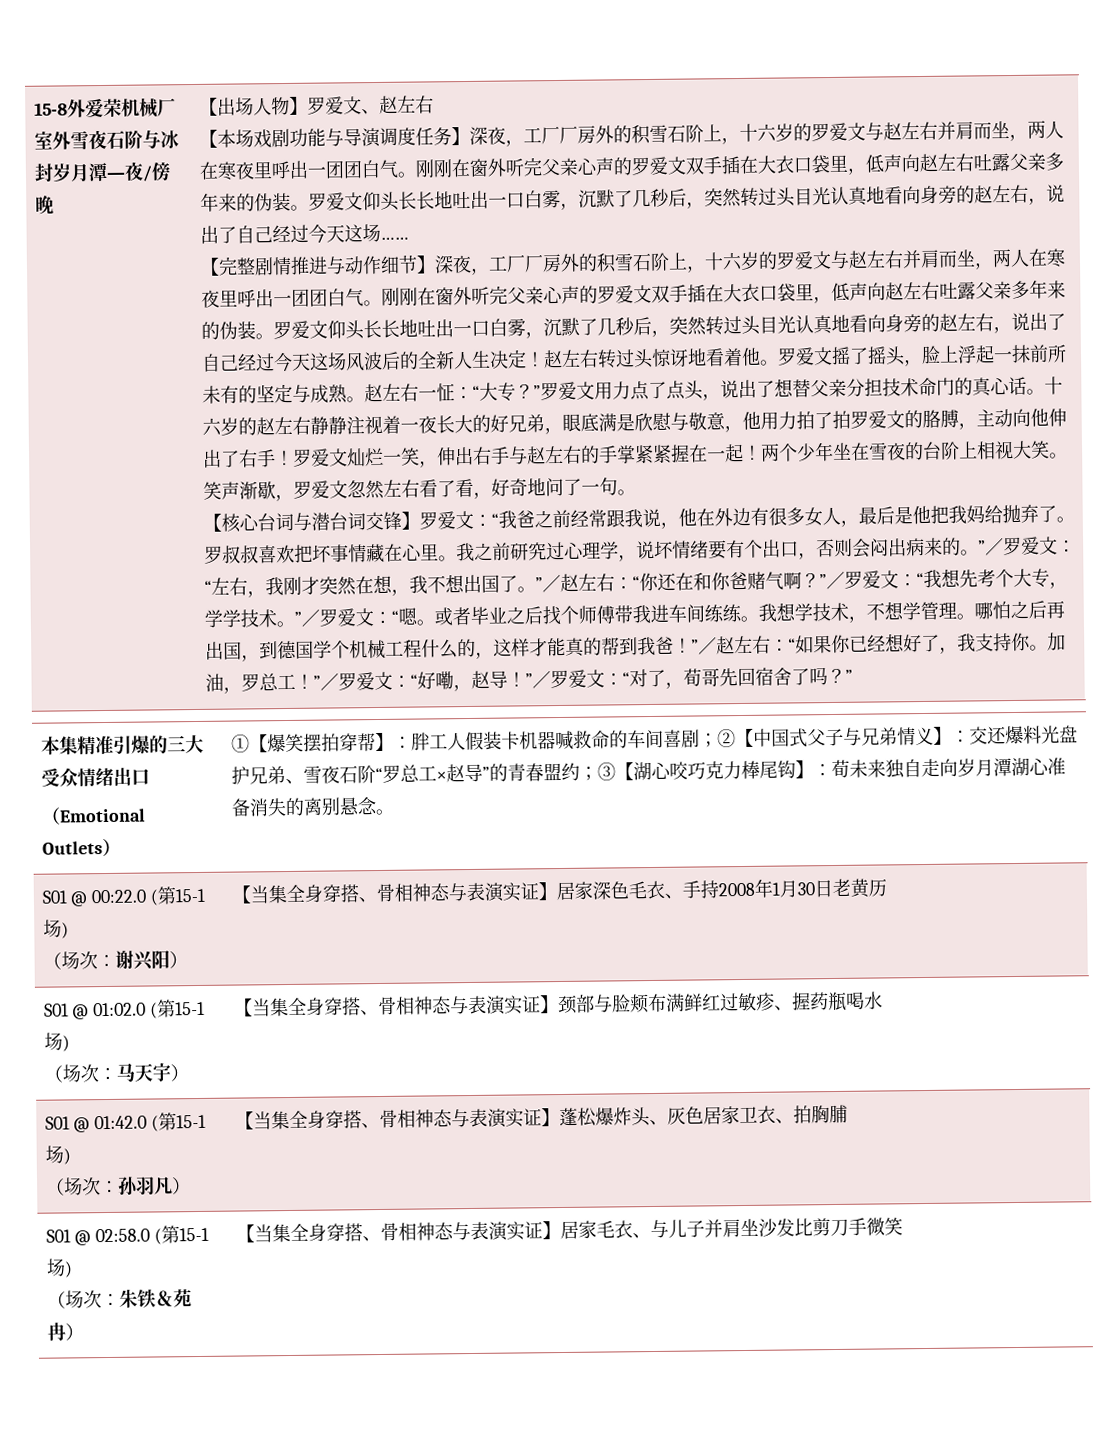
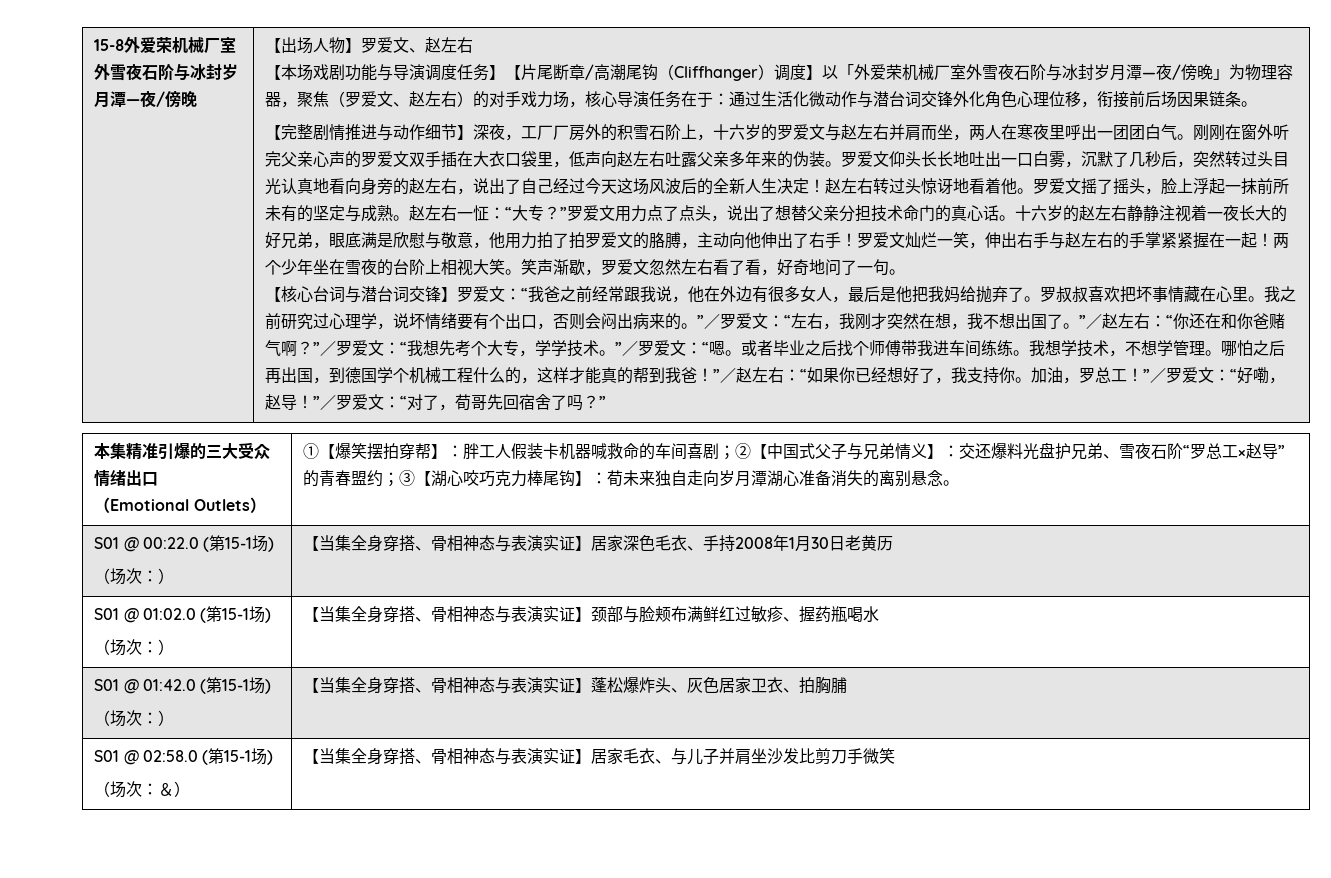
- 【本场戏剧功能与导演调度任务】深夜，工厂厂房外的积雪石阶上，十六岁的罗爱文与赵左右并肩而坐，两人在寒夜里呼出一团团白气。刚刚在窗外听完父亲心声的罗爱文双手插在大衣口袋里，低声向赵左右吐露父亲多年来的伪装。罗爱文仰头长长地吐出一口白雾，沉默了几秒后，突然转过头目光认真地看向身旁的赵左右，说出了自己经过今天这场……
+ 【本场戏剧功能与导演调度任务】【片尾断章/高潮尾钩（Cliffhanger）调度】以「外爱荣机械厂室外雪夜石阶与冰封岁月潭—夜/傍晚」为物理容器，聚焦（罗爱文、赵左右）的对手戏力场，核心导演任务在于：通过生活化微动作与潜台词交锋外化角色心理位移，衔接前后场因果链条。
  S01 @ 00:22.0 (第15-1场)
- （场次：谢兴阳） | 【当集全身穿搭、骨相神态与表演实证】居家深色毛衣、手持2008年1月30日老黄历
+ （场次：） | 【当集全身穿搭、骨相神态与表演实证】居家深色毛衣、手持2008年1月30日老黄历
  S01 @ 01:02.0 (第15-1场)
- （场次：马天宇） | 【当集全身穿搭、骨相神态与表演实证】颈部与脸颊布满鲜红过敏疹、握药瓶喝水
+ （场次：） | 【当集全身穿搭、骨相神态与表演实证】颈部与脸颊布满鲜红过敏疹、握药瓶喝水
  S01 @ 01:42.0 (第15-1场)
- （场次：孙羽凡） | 【当集全身穿搭、骨相神态与表演实证】蓬松爆炸头、灰色居家卫衣、拍胸脯
+ （场次：） | 【当集全身穿搭、骨相神态与表演实证】蓬松爆炸头、灰色居家卫衣、拍胸脯
  S01 @ 02:58.0 (第15-1场)
- （场次：朱铁＆苑冉） | 【当集全身穿搭、骨相神态与表演实证】居家毛衣、与儿子并肩坐沙发比剪刀手微笑
+ （场次：＆） | 【当集全身穿搭、骨相神态与表演实证】居家毛衣、与儿子并肩坐沙发比剪刀手微笑

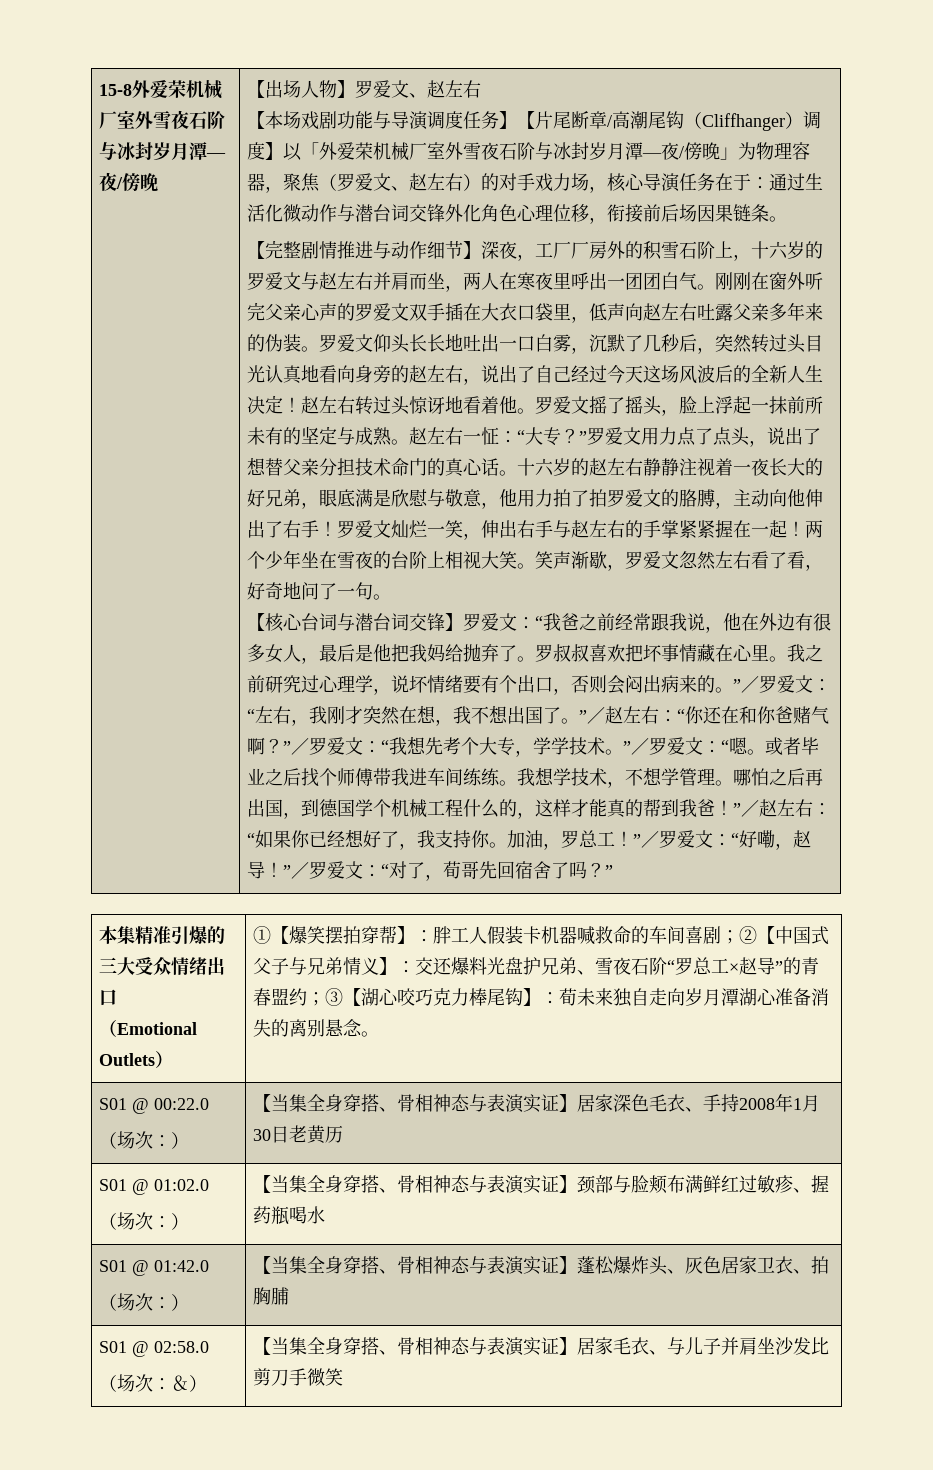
- S01 @ 00:22.0 (第15-1场)
+ S01 @ 00:22.0
- S01 @ 01:02.0 (第15-1场)
+ S01 @ 01:02.0
- S01 @ 01:42.0 (第15-1场)
+ S01 @ 01:42.0
- S01 @ 02:58.0 (第15-1场)
+ S01 @ 02:58.0

